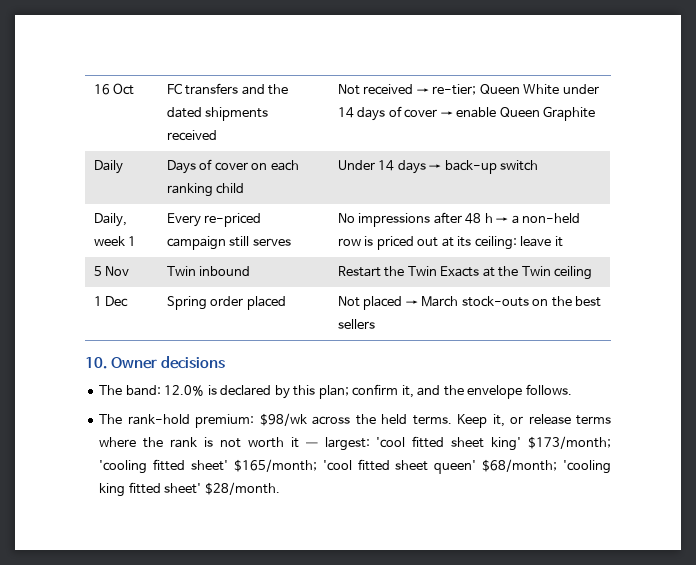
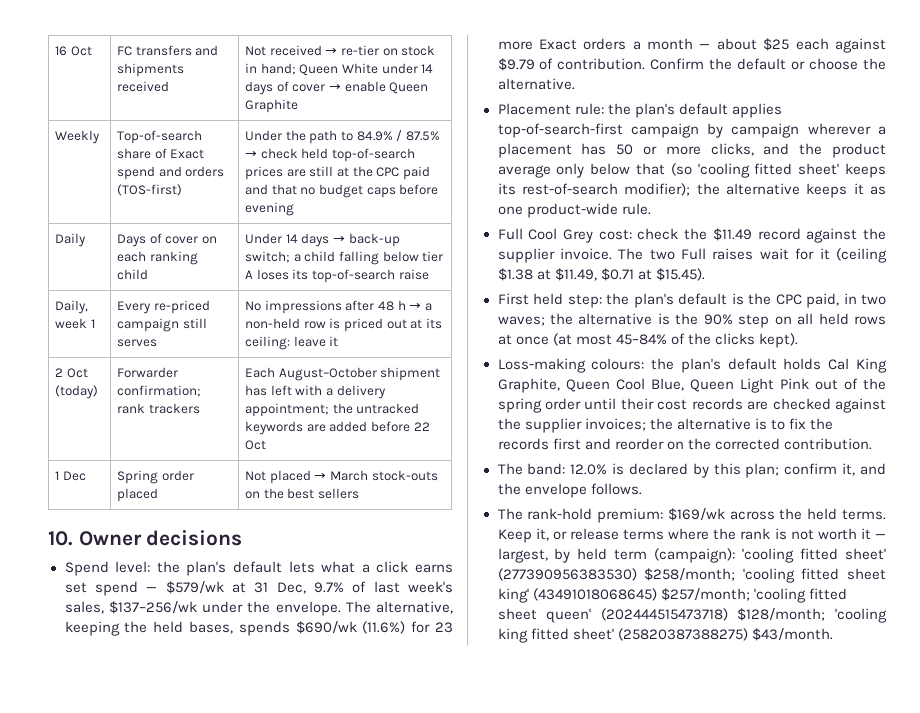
- 16 Oct | FC transfers and the dated shipments received | Not received → re-tier; Queen White under 14 days of cover → enable Queen Graphite
+ 16 Oct | FC transfers and shipments received | Not received → re-tier on stock in hand; Queen White under 14 days of cover → enable Queen Graphite
+ Weekly | Top-of-search share of Exact spend and orders (TOS-first) | Under the path to 84.9% / 87.5% → check held top-of-search prices are still at the CPC paid and that no budget caps before evening
- Daily | Days of cover on each ranking child | Under 14 days → back-up switch
+ Daily | Days of cover on each ranking child | Under 14 days → back-up switch; a child falling below tier A loses its top-of-search raise
- 5 Nov | Twin inbound | Restart the Twin Exacts at the Twin ceiling
+ 2 Oct (today) | Forwarder confirmation; rank trackers | Each August–October shipment has left with a delivery appointment; the untracked keywords are added before 22 Oct
+ Spend level: the plan's default lets what a click earns set spend — $579/wk at 31 Dec, 9.7% of last week's sales, $137–256/wk under the envelope. The alternative, keeping the held bases, spends $690/wk (11.6%) for 23 more Exact orders a month — about $25 each against $9.79 of contribution. Confirm the default or choose the alternative.
+ Placement rule: the plan's default applies top-of-search-first campaign by campaign wherever a placement has 50 or more clicks, and the product average only below that (so 'cooling fitted sheet' keeps its rest-of-search modifier); the alternative keeps it as one product-wide rule.
+ Full Cool Grey cost: check the $11.49 record against the supplier invoice. The two Full raises wait for it (ceiling $1.38 at $11.49, $0.71 at $15.45).
+ First held step: the plan's default is the CPC paid, in two waves; the alternative is the 90% step on all held rows at once (at most 45–84% of the clicks kept).
+ Loss-making colours: the plan's default holds Cal King Graphite, Queen Cool Blue, Queen Light Pink out of the spring order until their cost records are checked against the supplier invoices; the alternative is to fix the records first and reorder on the corrected contribution.
- The rank-hold premium: $98/wk across the held terms.
+ The rank-hold premium: $169/wk across the held terms.
- Keep it, or release terms where the rank is not worth it — largest: 'cool fitted sheet king' $173/month; 'cooling fitted sheet' $165/month; 'cool fitted sheet queen' $68/month; 'cooling king fitted sheet' $28/month.
+ Keep it, or release terms where the rank is not worth it — largest, by held term (campaign): 'cooling fitted sheet' (277390956383530) $258/month; 'cooling fitted sheet king' (43491018068645) $257/month; 'cooling fitted sheet queen' (202444515473718) $128/month; 'cooling king fitted sheet' (25820387388275) $43/month.

